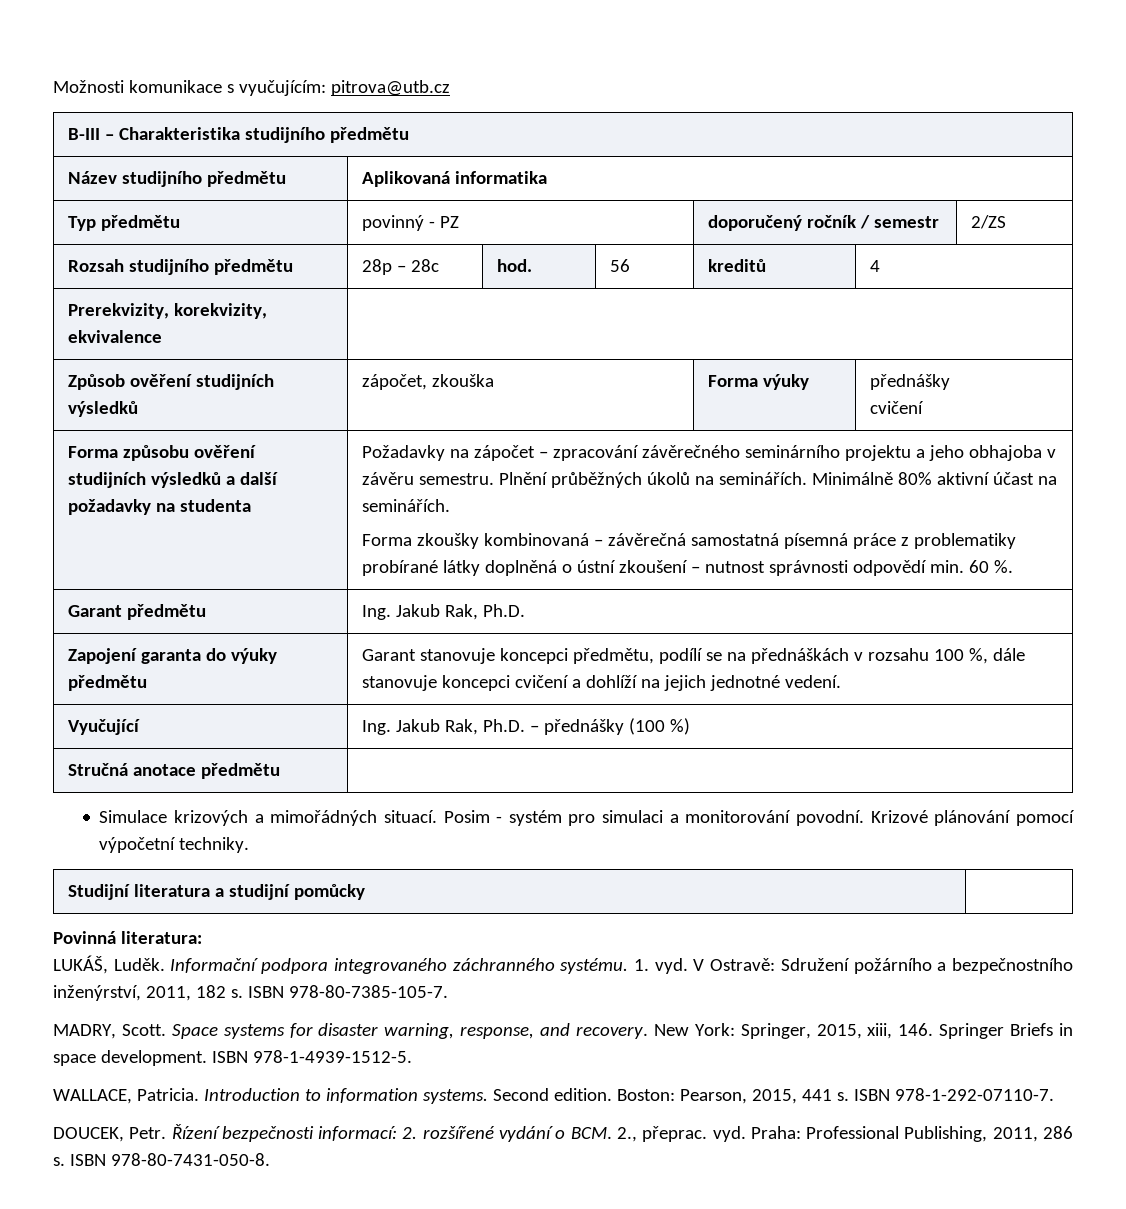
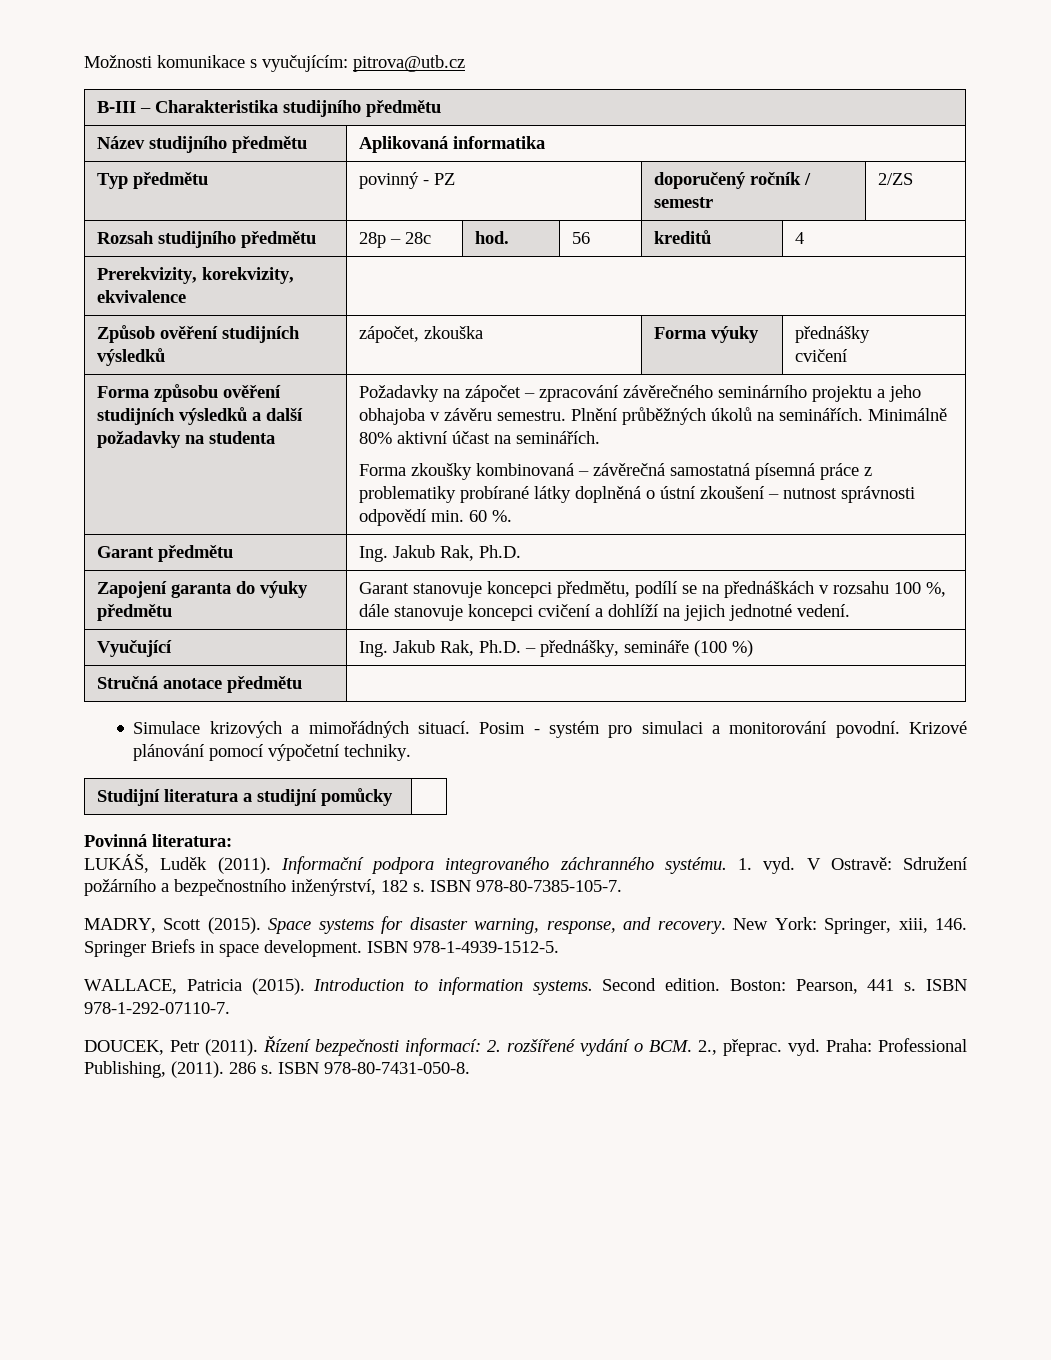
- Vyučující | Ing. Jakub Rak, Ph.D. – přednášky (100 %)
+ Vyučující | Ing. Jakub Rak, Ph.D. – přednášky, semináře (100 %)
- LUKÁŠ, Luděk.
+ LUKÁŠ, Luděk (2011).
- V Ostravě: Sdružení požárního a bezpečnostního inženýrství, 2011, 182 s.
+ V Ostravě: Sdružení požárního a bezpečnostního inženýrství, 182 s.
- MADRY, Scott.
+ MADRY, Scott (2015).
- New York: Springer, 2015, xiii, 146. Springer Briefs in space development.
+ New York: Springer, xiii, 146. Springer Briefs in space development.
- WALLACE, Patricia.
+ WALLACE, Patricia (2015).
- Boston: Pearson, 2015, 441 s.
+ Boston: Pearson, 441 s.
- DOUCEK, Petr.
+ DOUCEK, Petr (2011).
- Praha: Professional Publishing, 2011, 286 s.
+ Praha: Professional Publishing, (2011). 286 s.

